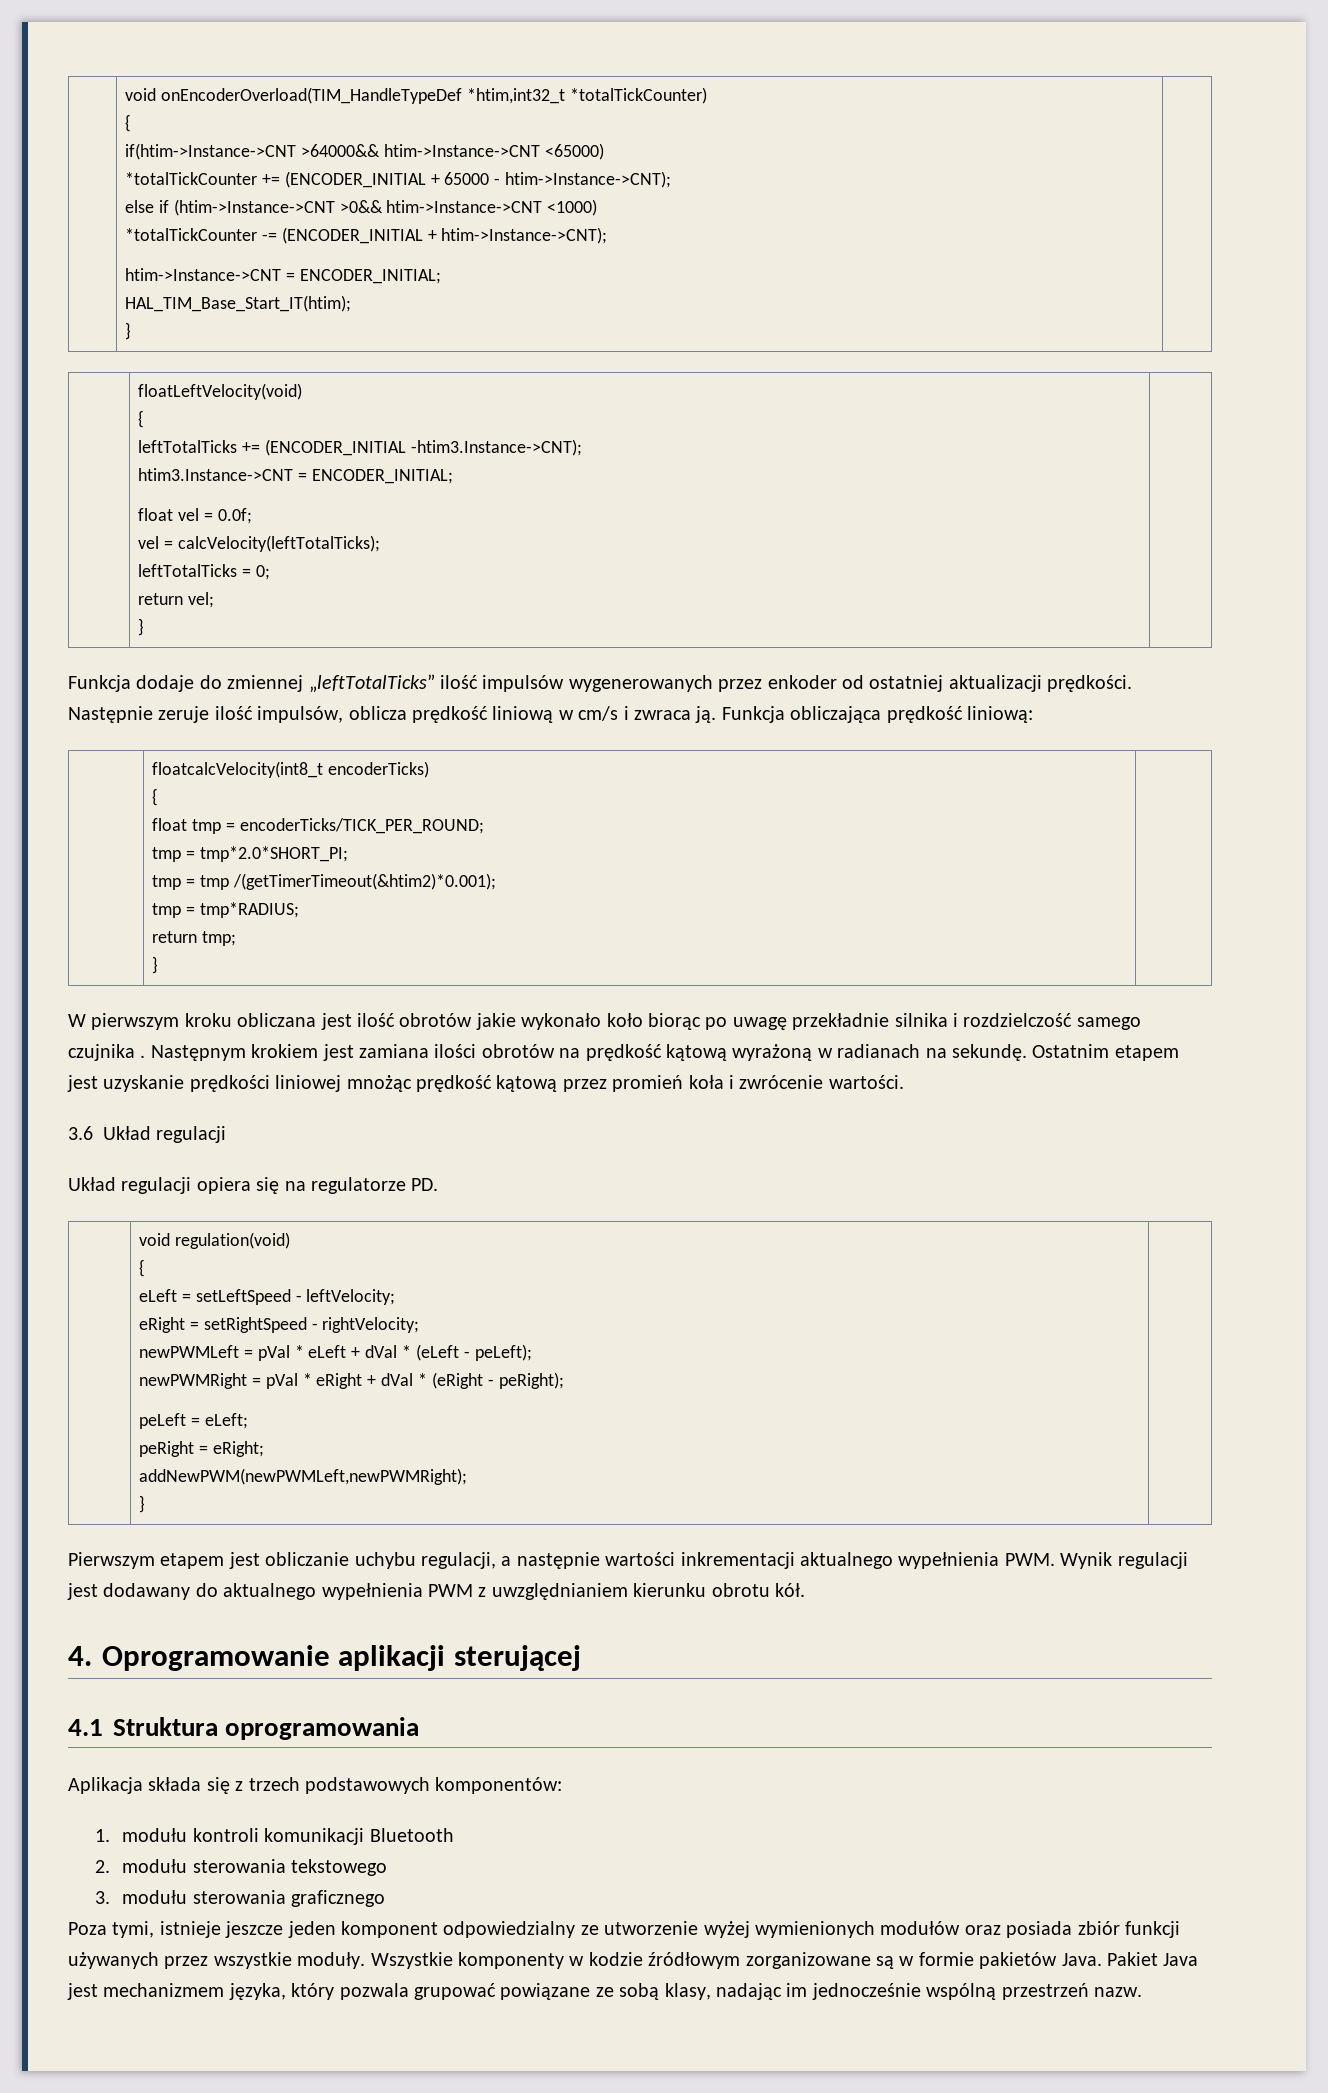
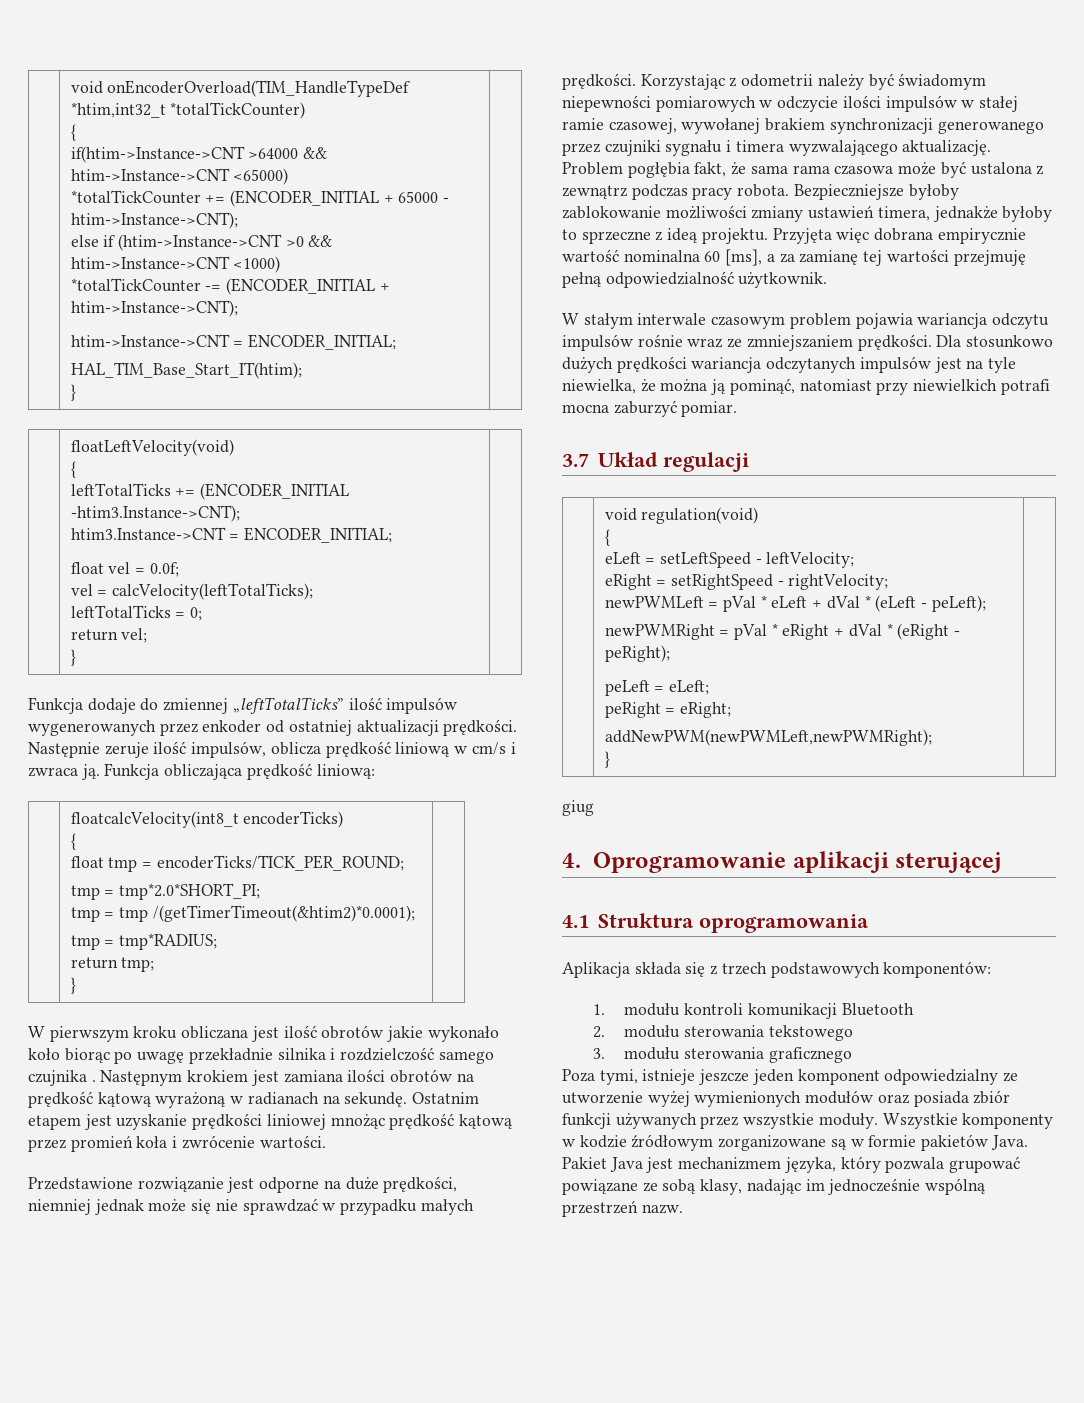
  | void onEncoderOverload(TIM_HandleTypeDef *htim,int32_t *totalTickCounter)
  {
- if(htim->Instance->CNT >64000&& htim->Instance->CNT <65000)
+ if(htim->Instance->CNT >64000 && htim->Instance->CNT <65000)
  *totalTickCounter += (ENCODER_INITIAL + 65000 - htim->Instance->CNT);
- else if (htim->Instance->CNT >0&& htim->Instance->CNT <1000)
+ else if (htim->Instance->CNT >0 && htim->Instance->CNT <1000)
  | floatcalcVelocity(int8_t encoderTicks)
  {
  float tmp = encoderTicks/TICK_PER_ROUND;
  tmp = tmp*2.0*SHORT_PI;
- tmp = tmp /(getTimerTimeout(&htim2)*0.001);
+ tmp = tmp /(getTimerTimeout(&htim2)*0.0001);
- 3.6 Układ regulacji
- Układ regulacji opiera się na regulatorze PD.
+ Przedstawione rozwiązanie jest odporne na duże prędkości, niemniej jednak może się nie sprawdzać w przypadku małych prędkości. Korzystając z odometrii należy być świadomym niepewności pomiarowych w odczycie ilości impulsów w stałej ramie czasowej, wywołanej brakiem synchronizacji generowanego przez czujniki sygnału i timera wyzwalającego aktualizację. Problem pogłębia fakt, że sama rama czasowa może być ustalona z zewnątrz podczas pracy robota. Bezpieczniejsze byłoby zablokowanie możliwości zmiany ustawień timera, jednakże byłoby to sprzeczne z ideą projektu. Przyjęta więc dobrana empirycznie wartość nominalna 60 [ms], a za zamianę tej wartości przejmuję pełną odpowiedzialność użytkownik.
+ W stałym interwale czasowym problem pojawia wariancja odczytu impulsów rośnie wraz ze zmniejszaniem prędkości. Dla stosunkowo dużych prędkości wariancja odczytanych impulsów jest na tyle niewielka, że można ją pominąć, natomiast przy niewielkich potrafi mocna zaburzyć pomiar.
+ 3.7 Układ regulacji
- Pierwszym etapem jest obliczanie uchybu regulacji, a następnie wartości inkrementacji aktualnego wypełnienia PWM. Wynik regulacji jest dodawany do aktualnego wypełnienia PWM z uwzględnianiem kierunku obrotu kół.
+ giug

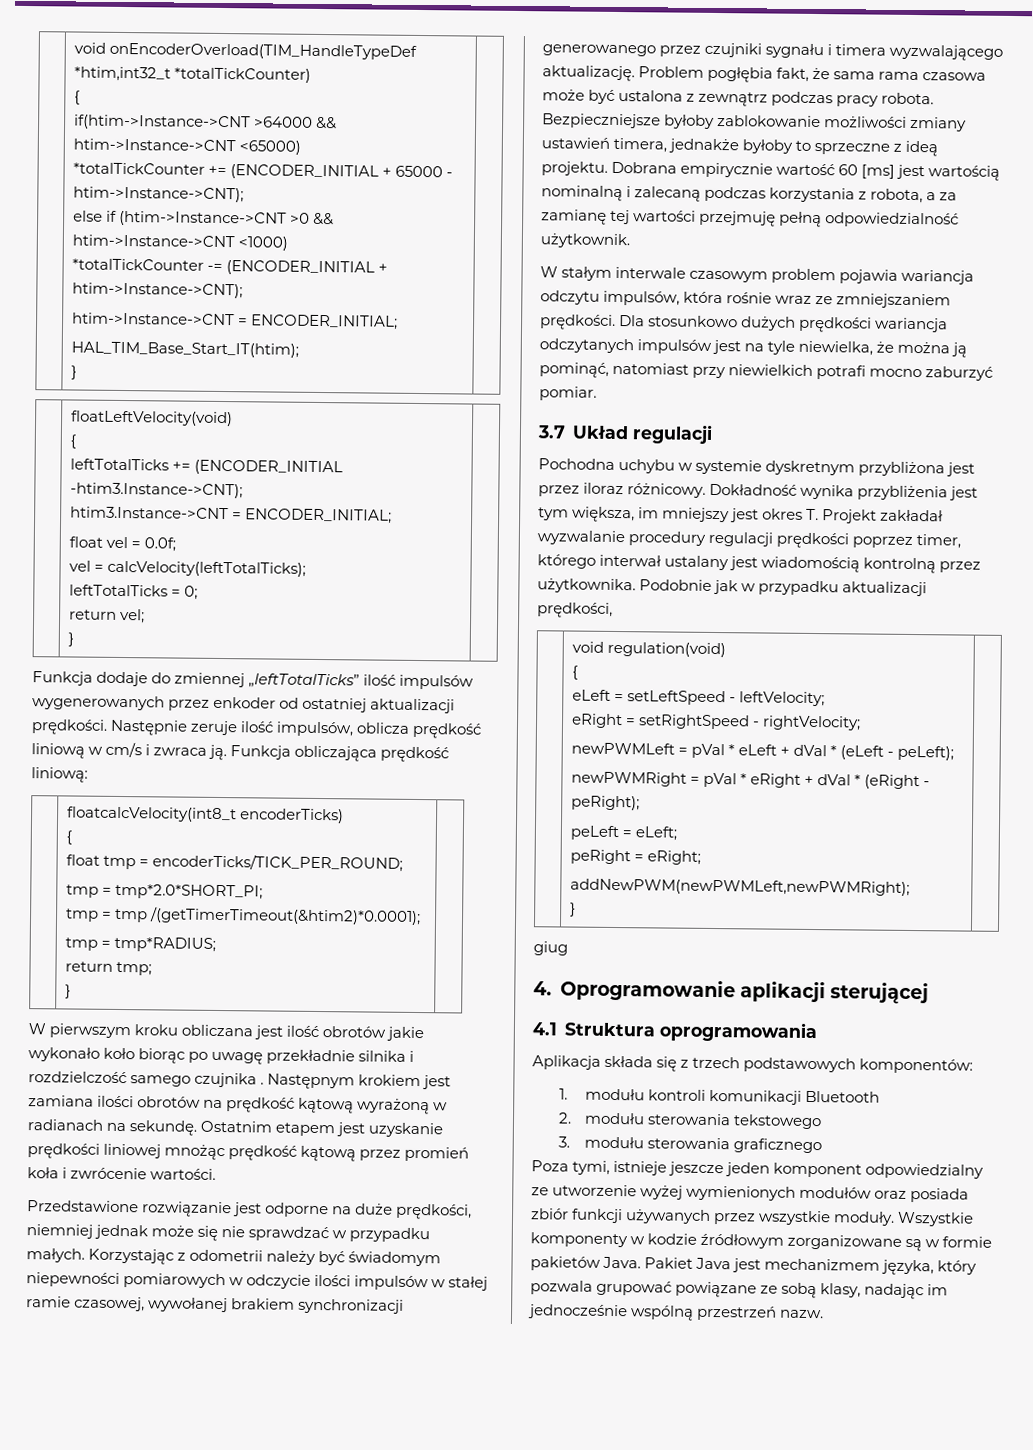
- Przedstawione rozwiązanie jest odporne na duże prędkości, niemniej jednak może się nie sprawdzać w przypadku małych prędkości.
+ Przedstawione rozwiązanie jest odporne na duże prędkości, niemniej jednak może się nie sprawdzać w przypadku małych.
- Przyjęta więc dobrana empirycznie wartość nominalna 60 [ms], a za zamianę tej wartości przejmuję pełną odpowiedzialność użytkownik.
+ Dobrana empirycznie wartość 60 [ms] jest wartością nominalną i zalecaną podczas korzystania z robota, a za zamianę tej wartości przejmuję pełną odpowiedzialność użytkownik.
- W stałym interwale czasowym problem pojawia wariancja odczytu impulsów rośnie wraz ze zmniejszaniem prędkości.
+ W stałym interwale czasowym problem pojawia wariancja odczytu impulsów, która rośnie wraz ze zmniejszaniem prędkości.
- Dla stosunkowo dużych prędkości wariancja odczytanych impulsów jest na tyle niewielka, że można ją pominąć, natomiast przy niewielkich potrafi mocna zaburzyć pomiar.
+ Dla stosunkowo dużych prędkości wariancja odczytanych impulsów jest na tyle niewielka, że można ją pominąć, natomiast przy niewielkich potrafi mocno zaburzyć pomiar.
+ Pochodna uchybu w systemie dyskretnym przybliżona jest przez iloraz różnicowy. Dokładność wynika przybliżenia jest tym większa, im mniejszy jest okres T. Projekt zakładał wyzwalanie procedury regulacji prędkości poprzez timer, którego interwał ustalany jest wiadomością kontrolną przez użytkownika. Podobnie jak w przypadku aktualizacji prędkości,

